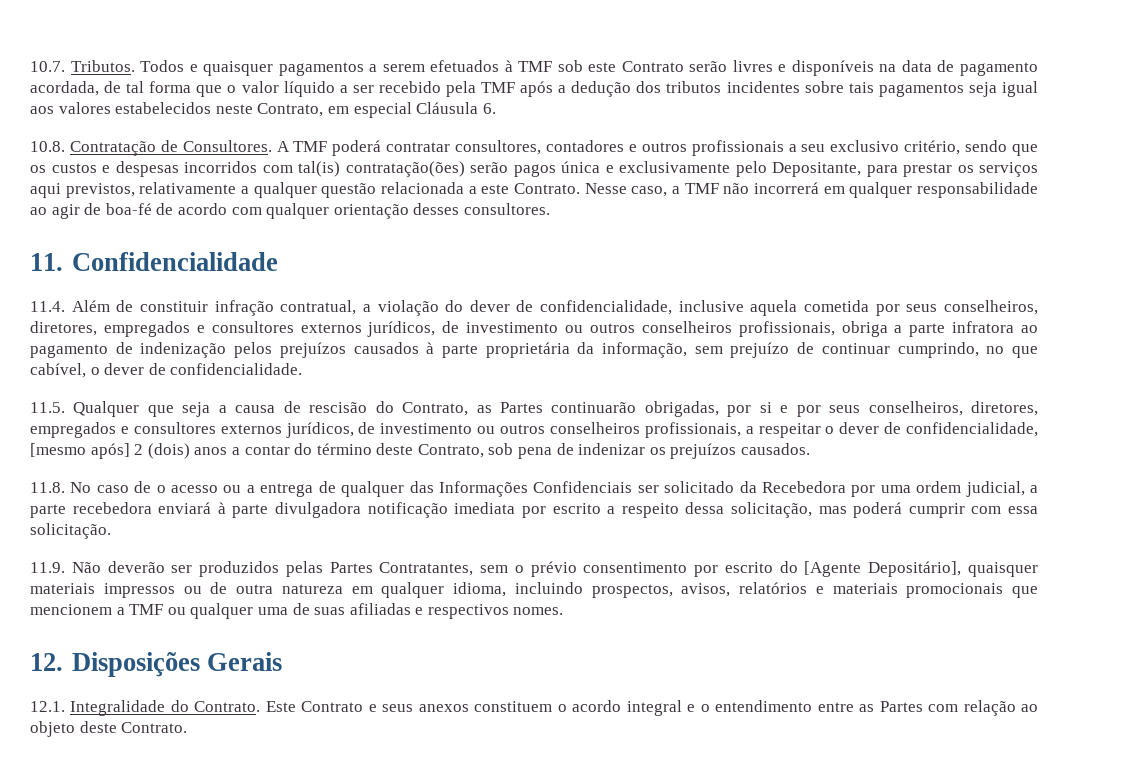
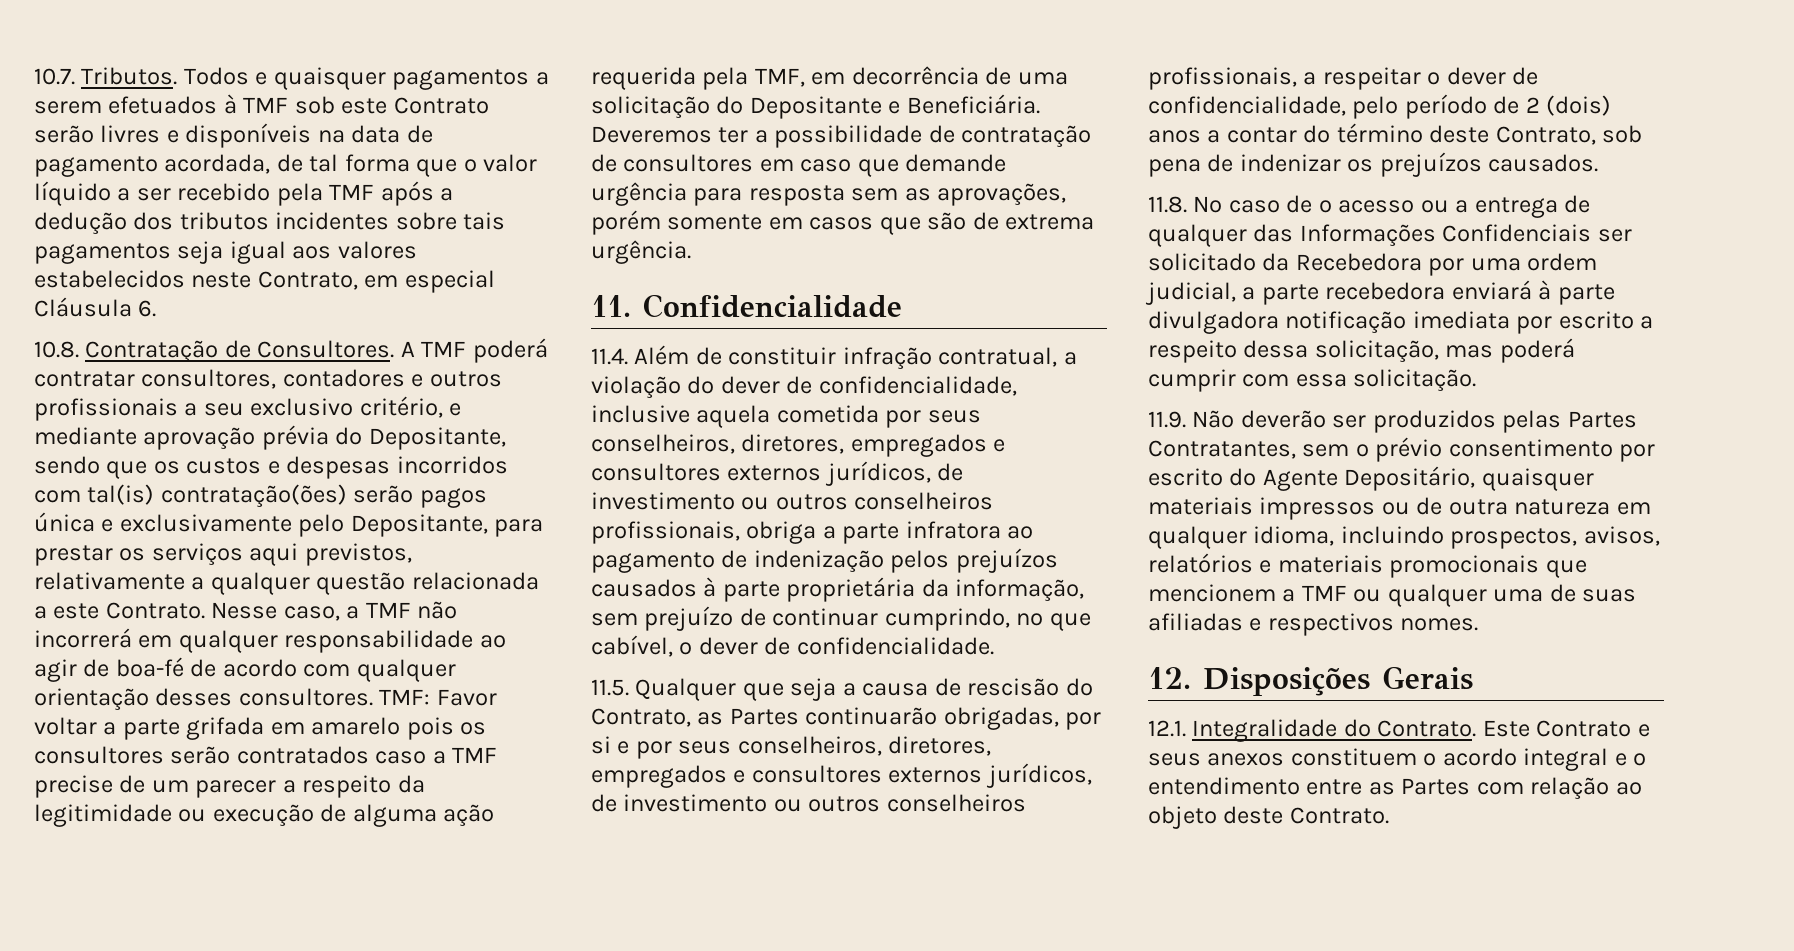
- A TMF poderá contratar consultores, contadores e outros profissionais a seu exclusivo critério, sendo que os custos e despesas incorridos com tal(is) contratação(ões) serão pagos única e exclusivamente pelo Depositante, para prestar os serviços aqui previstos, relativamente a qualquer questão relacionada a este Contrato.
+ A TMF poderá contratar consultores, contadores e outros profissionais a seu exclusivo critério, e mediante aprovação prévia do Depositante, sendo que os custos e despesas incorridos com tal(is) contratação(ões) serão pagos única e exclusivamente pelo Depositante, para prestar os serviços aqui previstos, relativamente a qualquer questão relacionada a este Contrato.
+ TMF: Favor voltar a parte grifada em amarelo pois os consultores serão contratados caso a TMF precise de um parecer a respeito da legitimidade ou execução de alguma ação requerida pela TMF, em decorrência de uma solicitação do Depositante e Beneficiária. Deveremos ter a possibilidade de contratação de consultores em caso que demande urgência para resposta sem as aprovações, porém somente em casos que são de extrema urgência.
- 11.5. Qualquer que seja a causa de rescisão do Contrato, as Partes continuarão obrigadas, por si e por seus conselheiros, diretores, empregados e consultores externos jurídicos, de investimento ou outros conselheiros profissionais, a respeitar o dever de confidencialidade, [mesmo após] 2 (dois) anos a contar do término deste Contrato, sob pena de indenizar os prejuízos causados.
+ 11.5. Qualquer que seja a causa de rescisão do Contrato, as Partes continuarão obrigadas, por si e por seus conselheiros, diretores, empregados e consultores externos jurídicos, de investimento ou outros conselheiros profissionais, a respeitar o dever de confidencialidade, pelo período de 2 (dois) anos a contar do término deste Contrato, sob pena de indenizar os prejuízos causados.
- 11.9. Não deverão ser produzidos pelas Partes Contratantes, sem o prévio consentimento por escrito do [Agente Depositário], quaisquer materiais impressos ou de outra natureza em qualquer idioma, incluindo prospectos, avisos, relatórios e materiais promocionais que mencionem a TMF ou qualquer uma de suas afiliadas e respectivos nomes.
+ 11.9. Não deverão ser produzidos pelas Partes Contratantes, sem o prévio consentimento por escrito do Agente Depositário, quaisquer materiais impressos ou de outra natureza em qualquer idioma, incluindo prospectos, avisos, relatórios e materiais promocionais que mencionem a TMF ou qualquer uma de suas afiliadas e respectivos nomes.

